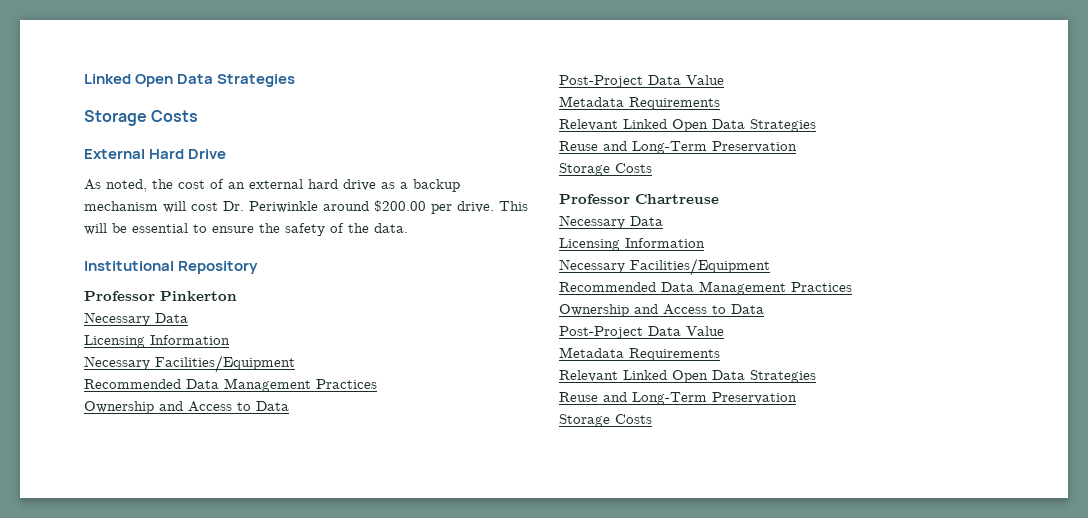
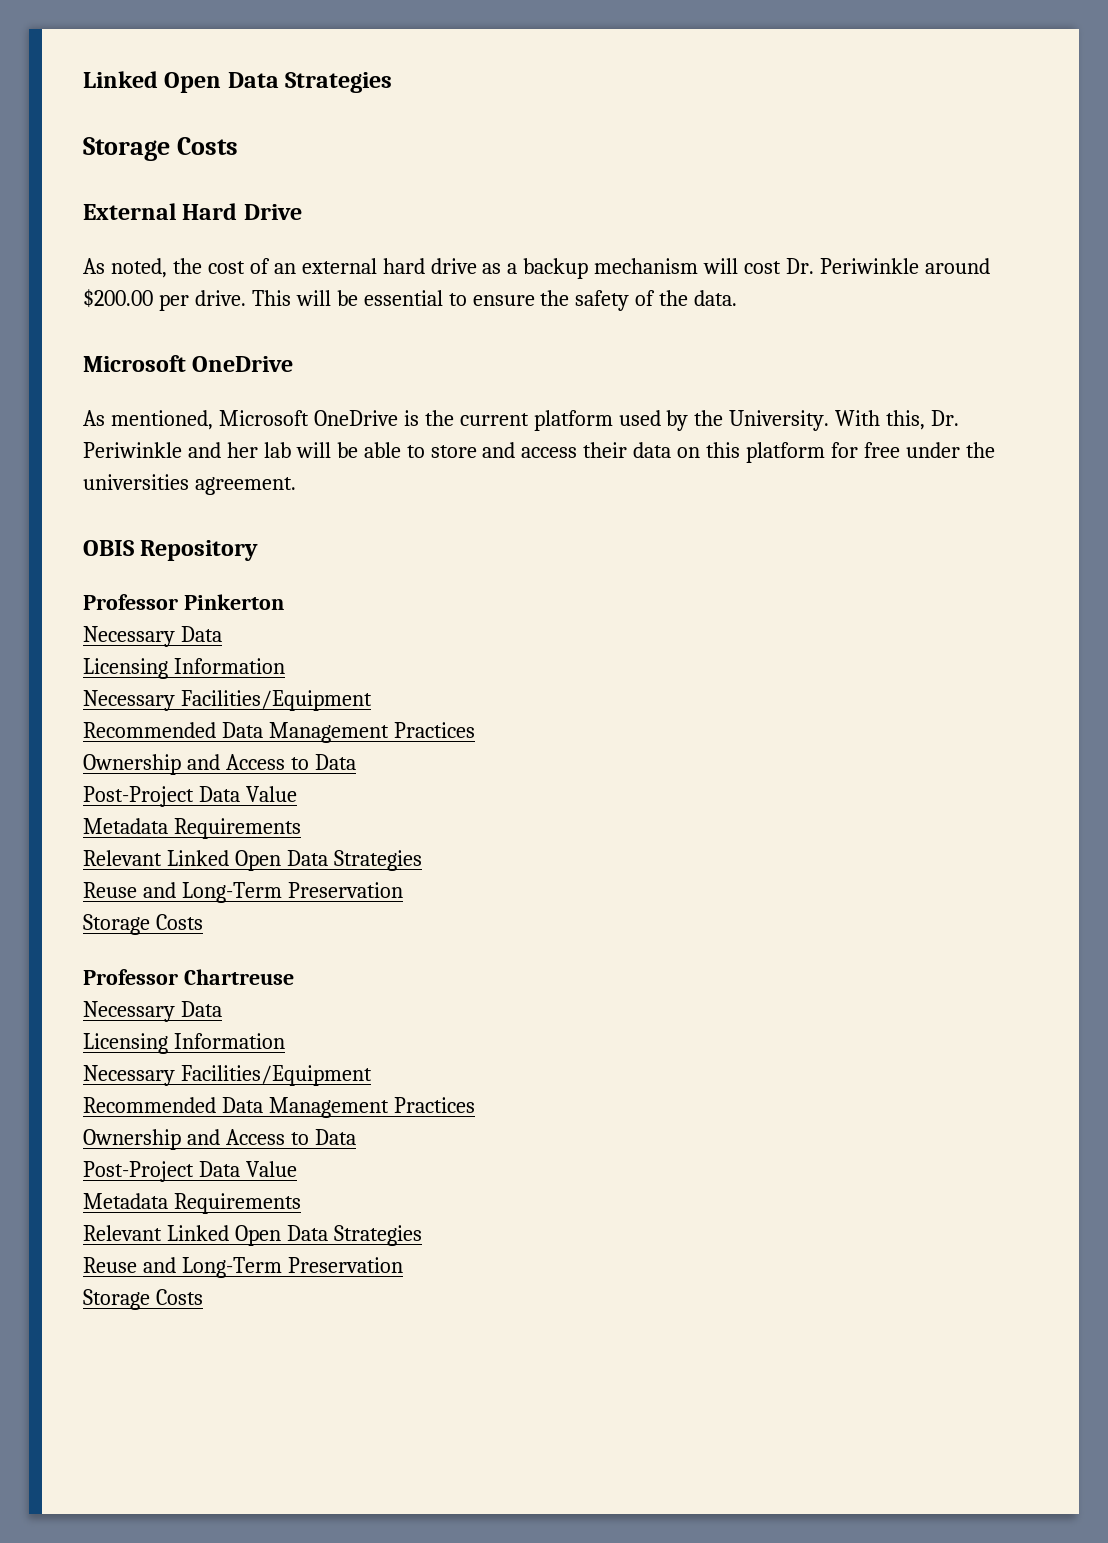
  This will be essential to ensure the safety of the data.
- Institutional Repository
+ Microsoft OneDrive
+ As mentioned, Microsoft OneDrive is the current platform used by the University. With this, Dr. Periwinkle and her lab will be able to store and access their data on this platform for free under the universities agreement.
+ OBIS Repository

